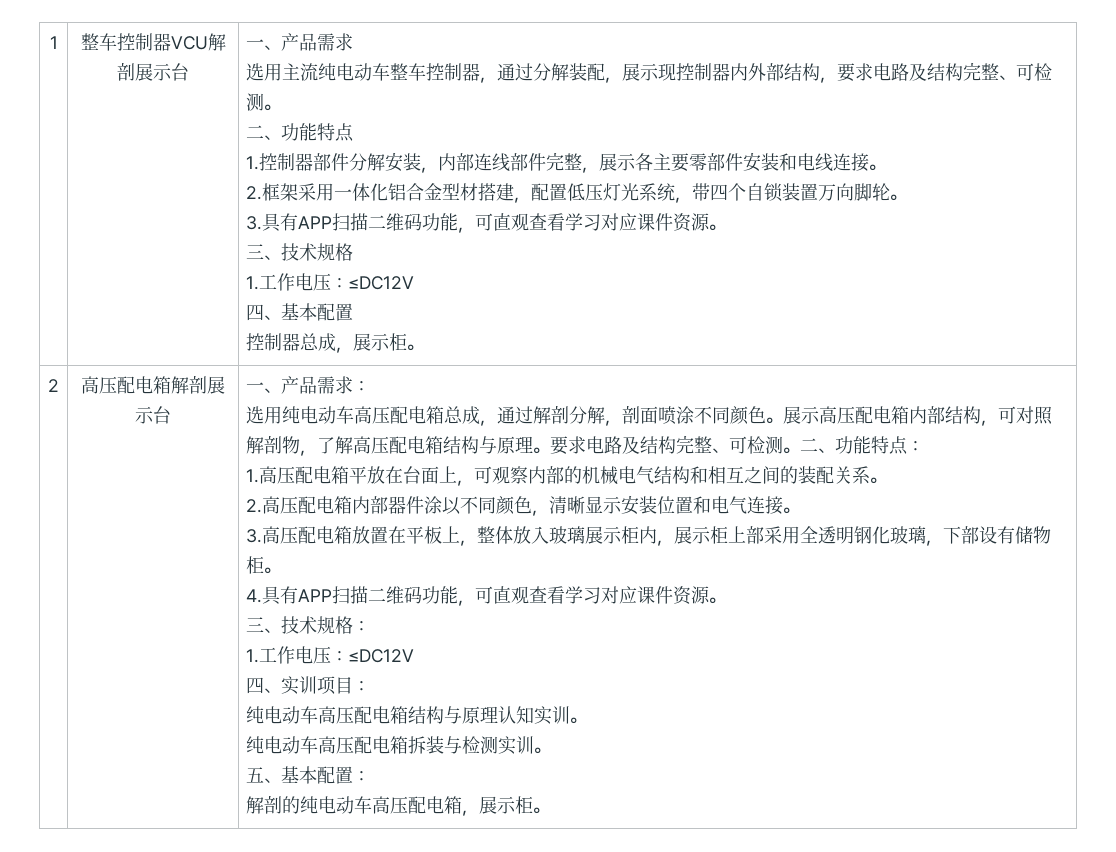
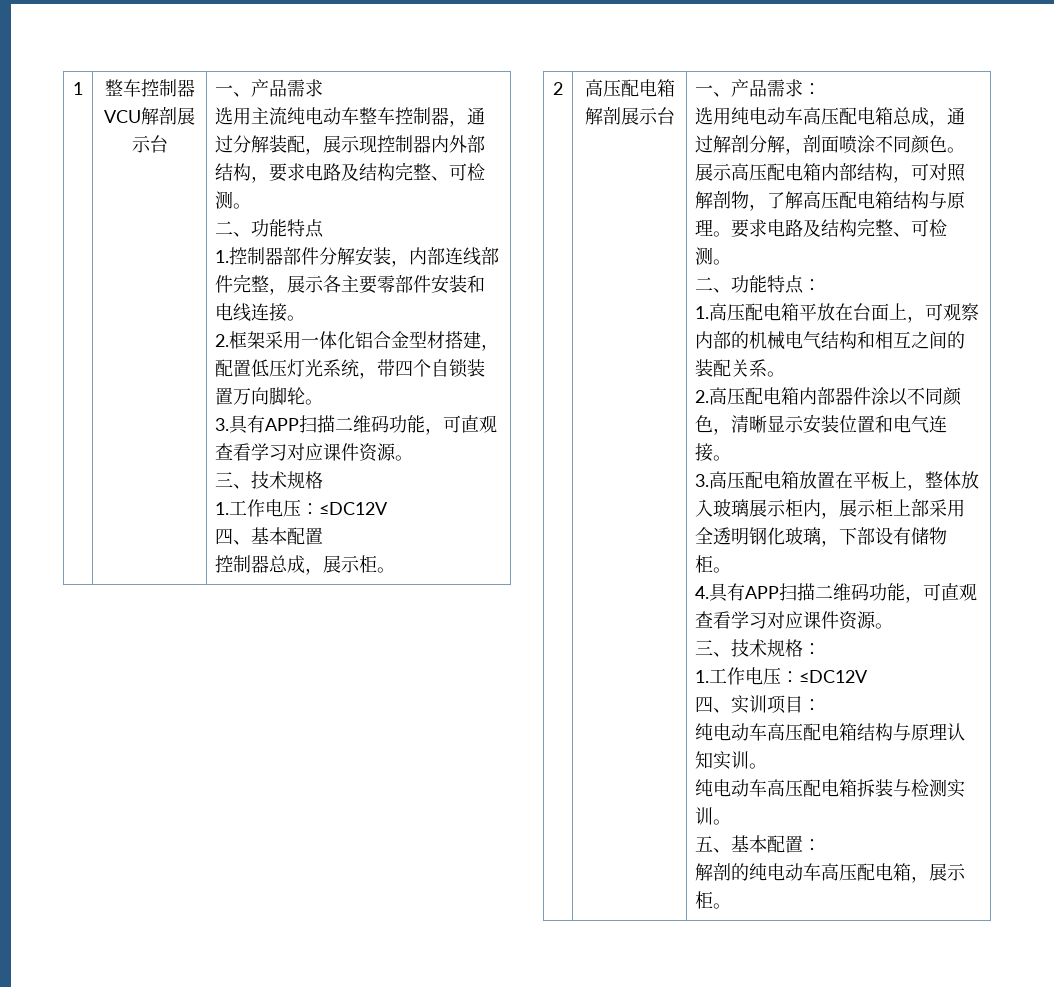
- 展示高压配电箱内部结构，可对照解剖物，了解高压配电箱结构与原理。要求电路及结构完整、可检测。二、功能特点：
+ 展示高压配电箱内部结构，可对照解剖物，了解高压配电箱结构与原理。要求电路及结构完整、可检测。
+ 二、功能特点：

